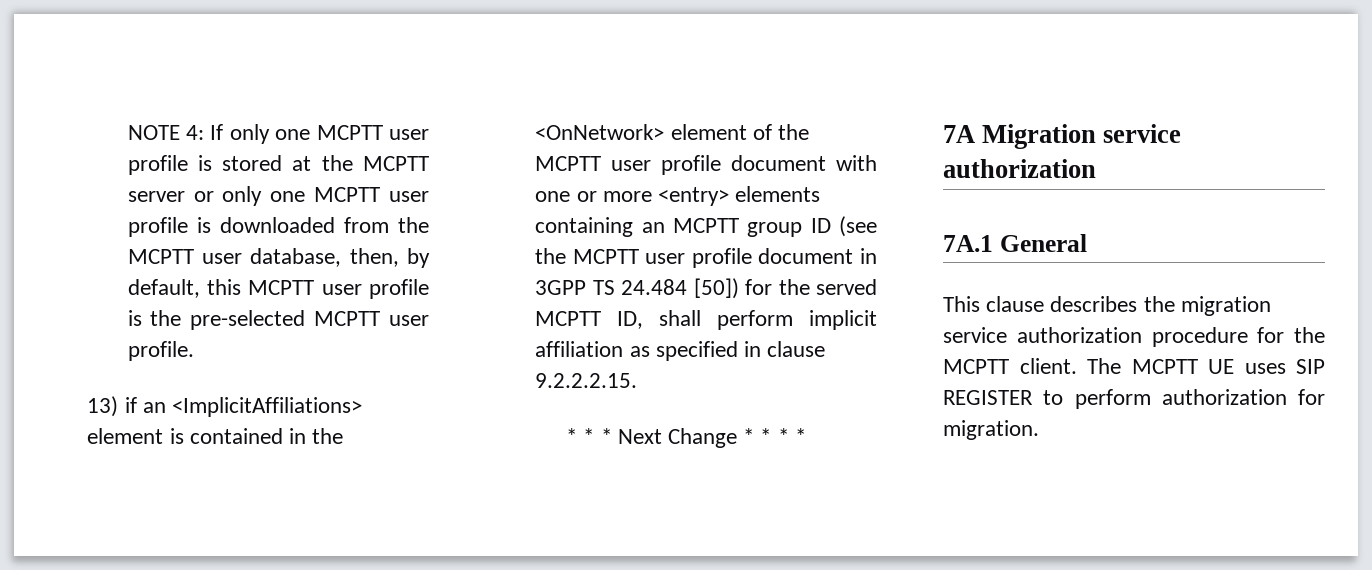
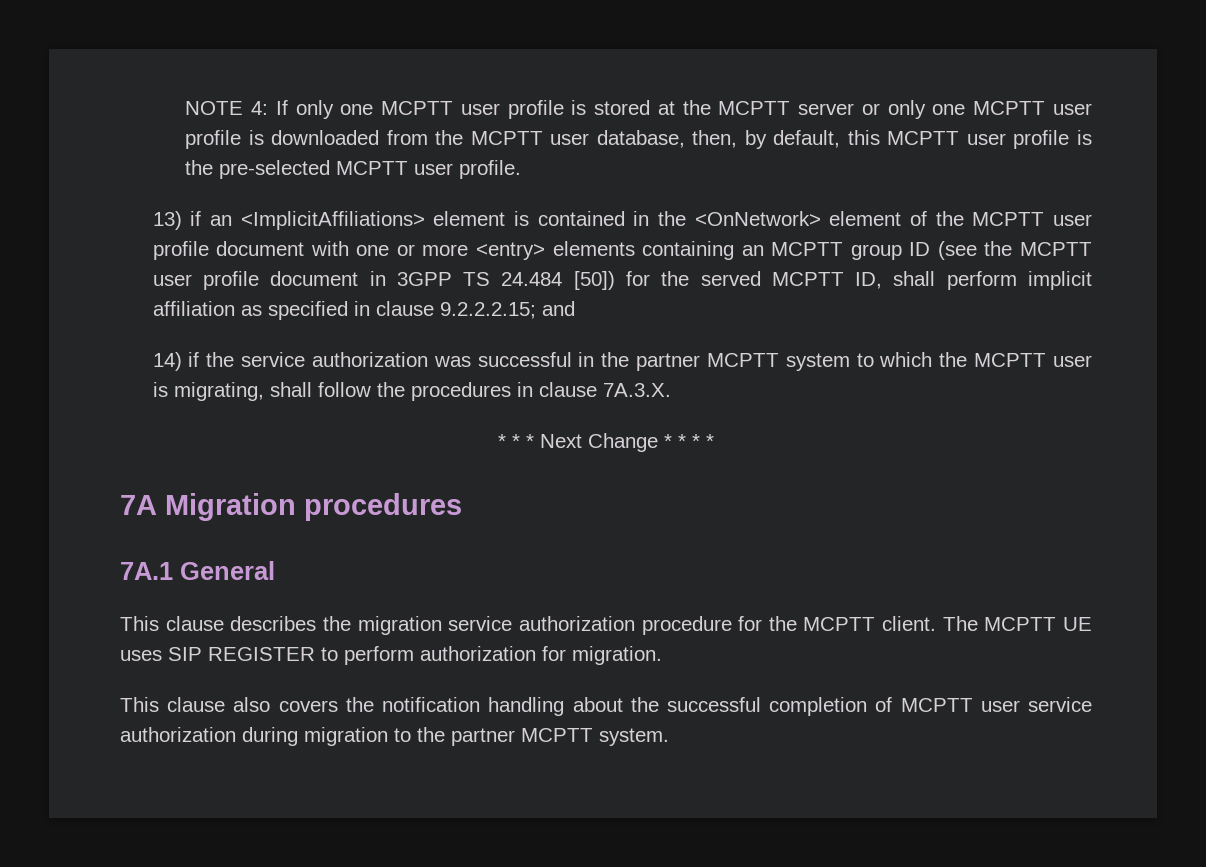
- 13) if an <ImplicitAffiliations> element is contained in the <OnNetwork> element of the MCPTT user profile document with one or more <entry> elements containing an MCPTT group ID (see the MCPTT user profile document in 3GPP TS 24.484 [50]) for the served MCPTT ID, shall perform implicit affiliation as specified in clause 9.2.2.2.15.
+ 13) if an <ImplicitAffiliations> element is contained in the <OnNetwork> element of the MCPTT user profile document with one or more <entry> elements containing an MCPTT group ID (see the MCPTT user profile document in 3GPP TS 24.484 [50]) for the served MCPTT ID, shall perform implicit affiliation as specified in clause 9.2.2.2.15; and
+ 14) if the service authorization was successful in the partner MCPTT system to which the MCPTT user is migrating, shall follow the procedures in clause 7A.3.X.
- 7A Migration service authorization
+ 7A Migration procedures
+ This clause also covers the notification handling about the successful completion of MCPTT user service authorization during migration to the partner MCPTT system.

